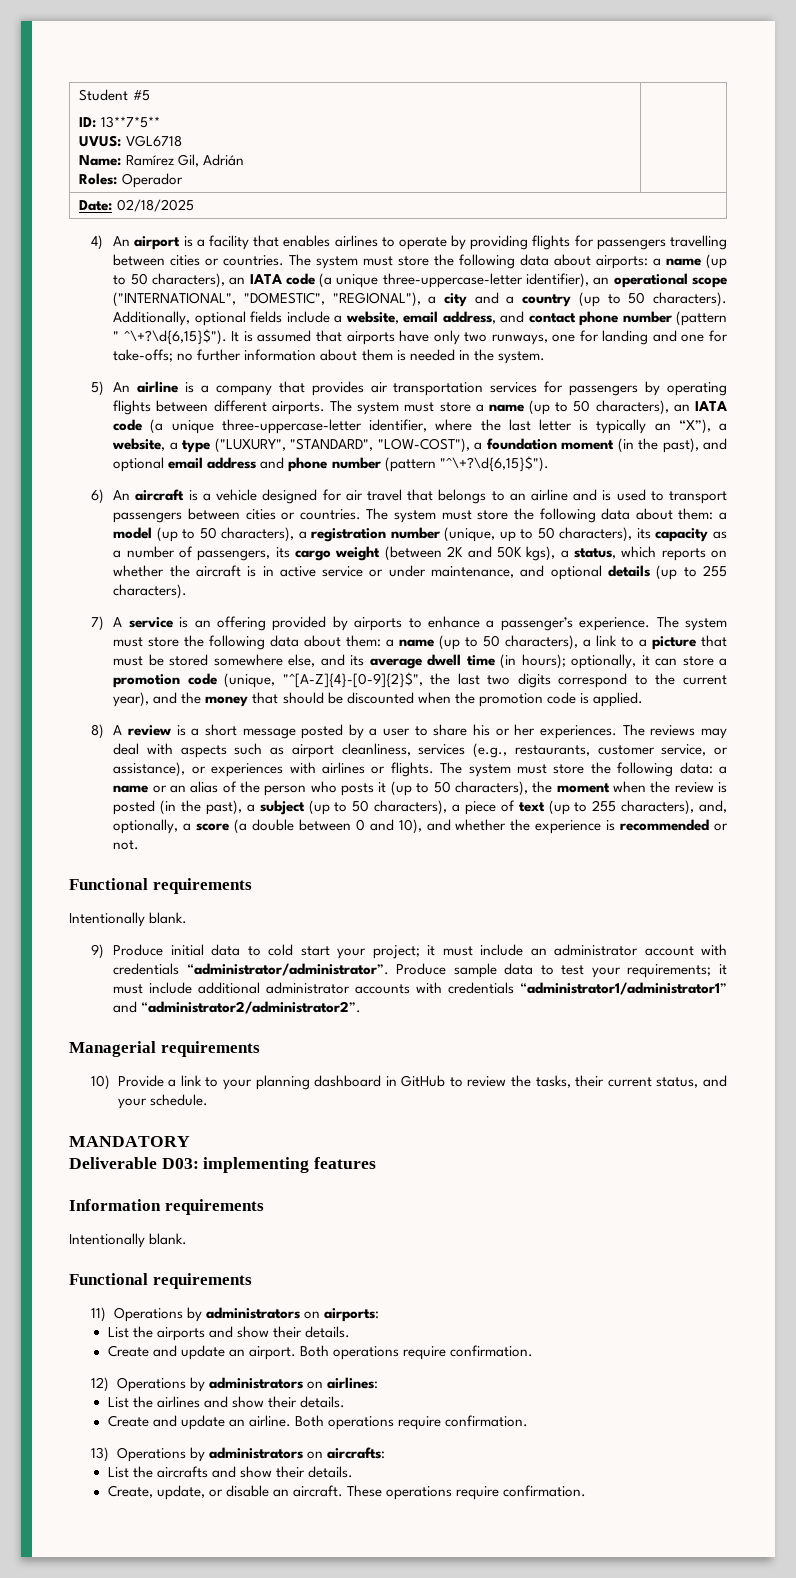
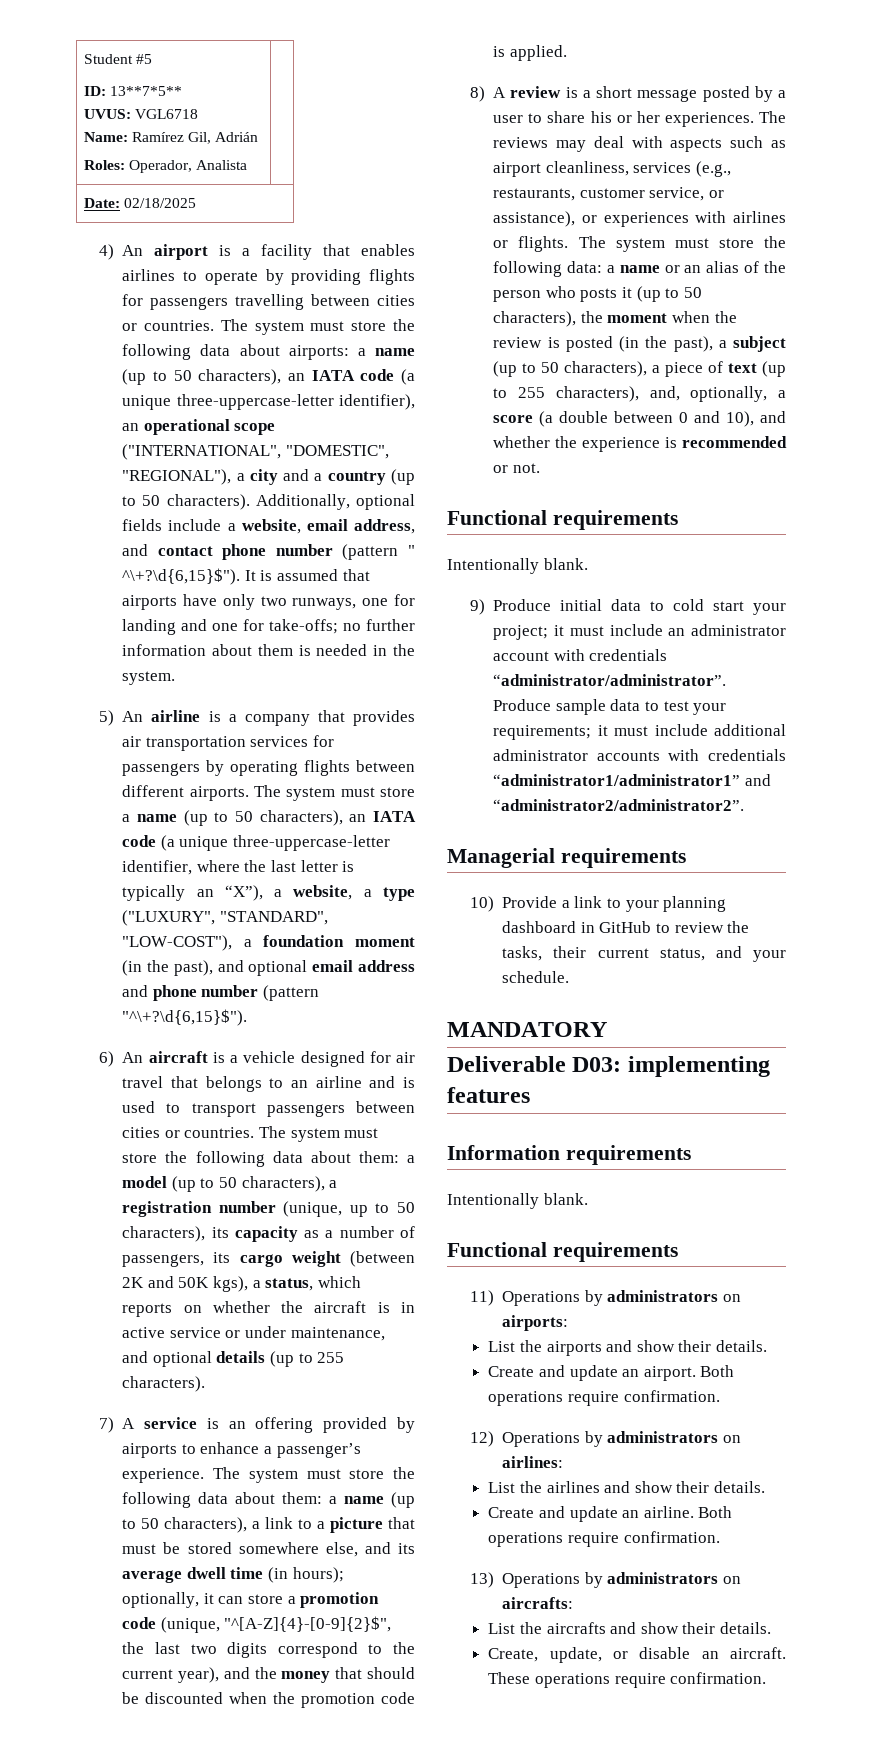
  Student #5
  ID: 13**7*5**
  UVUS: VGL6718
  Name: Ramírez Gil, Adrián
- Roles: Operador |
+ Roles: Operador, Analista |

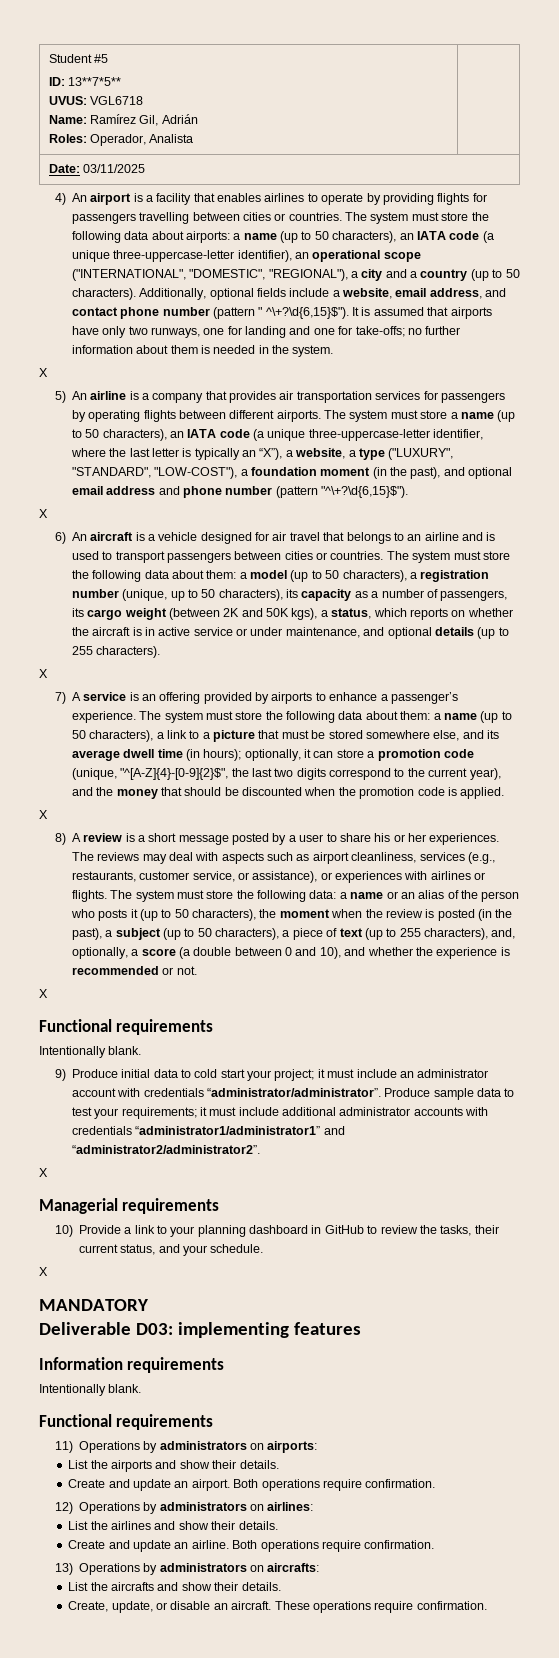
- Date: 02/18/2025
+ Date: 03/11/2025
  It is assumed that airports have only two runways, one for landing and one for take-offs; no further information about them is needed in the system.
+ X
  The system must store a name (up to 50 characters), an IATA code (a unique three-uppercase-letter identifier, where the last letter is typically an “X”), a website, a type ("LUXURY", "STANDARD", "LOW-COST"), a foundation moment (in the past), and optional email address and phone number (pattern "^\+?\d{6,15}$").
+ X
  The system must store the following data about them: a model (up to 50 characters), a registration number (unique, up to 50 characters), its capacity as a number of passengers, its cargo weight (between 2K and 50K kgs), a status, which reports on whether the aircraft is in active service or under maintenance, and optional details (up to 255 characters).
+ X
  optionally, it can store a promotion code (unique, "^[A-Z]{4}-[0-9]{2}$", the last two digits correspond to the current year), and the money that should be discounted when the promotion code is applied.
+ X
  a name or an alias of the person who posts it (up to 50 characters), the moment when the review is posted (in the past), a subject (up to 50 characters), a piece of text (up to 255 characters), and, optionally, a score (a double between 0 and 10), and whether the experience is recommended or not.
+ X
  Produce sample data to test your requirements; it must include additional administrator accounts with credentials “administrator1/administrator1” and “administrator2/administrator2”.
+ X
  10) Provide a link to your planning dashboard in GitHub to review the tasks, their current status, and your schedule.
+ X

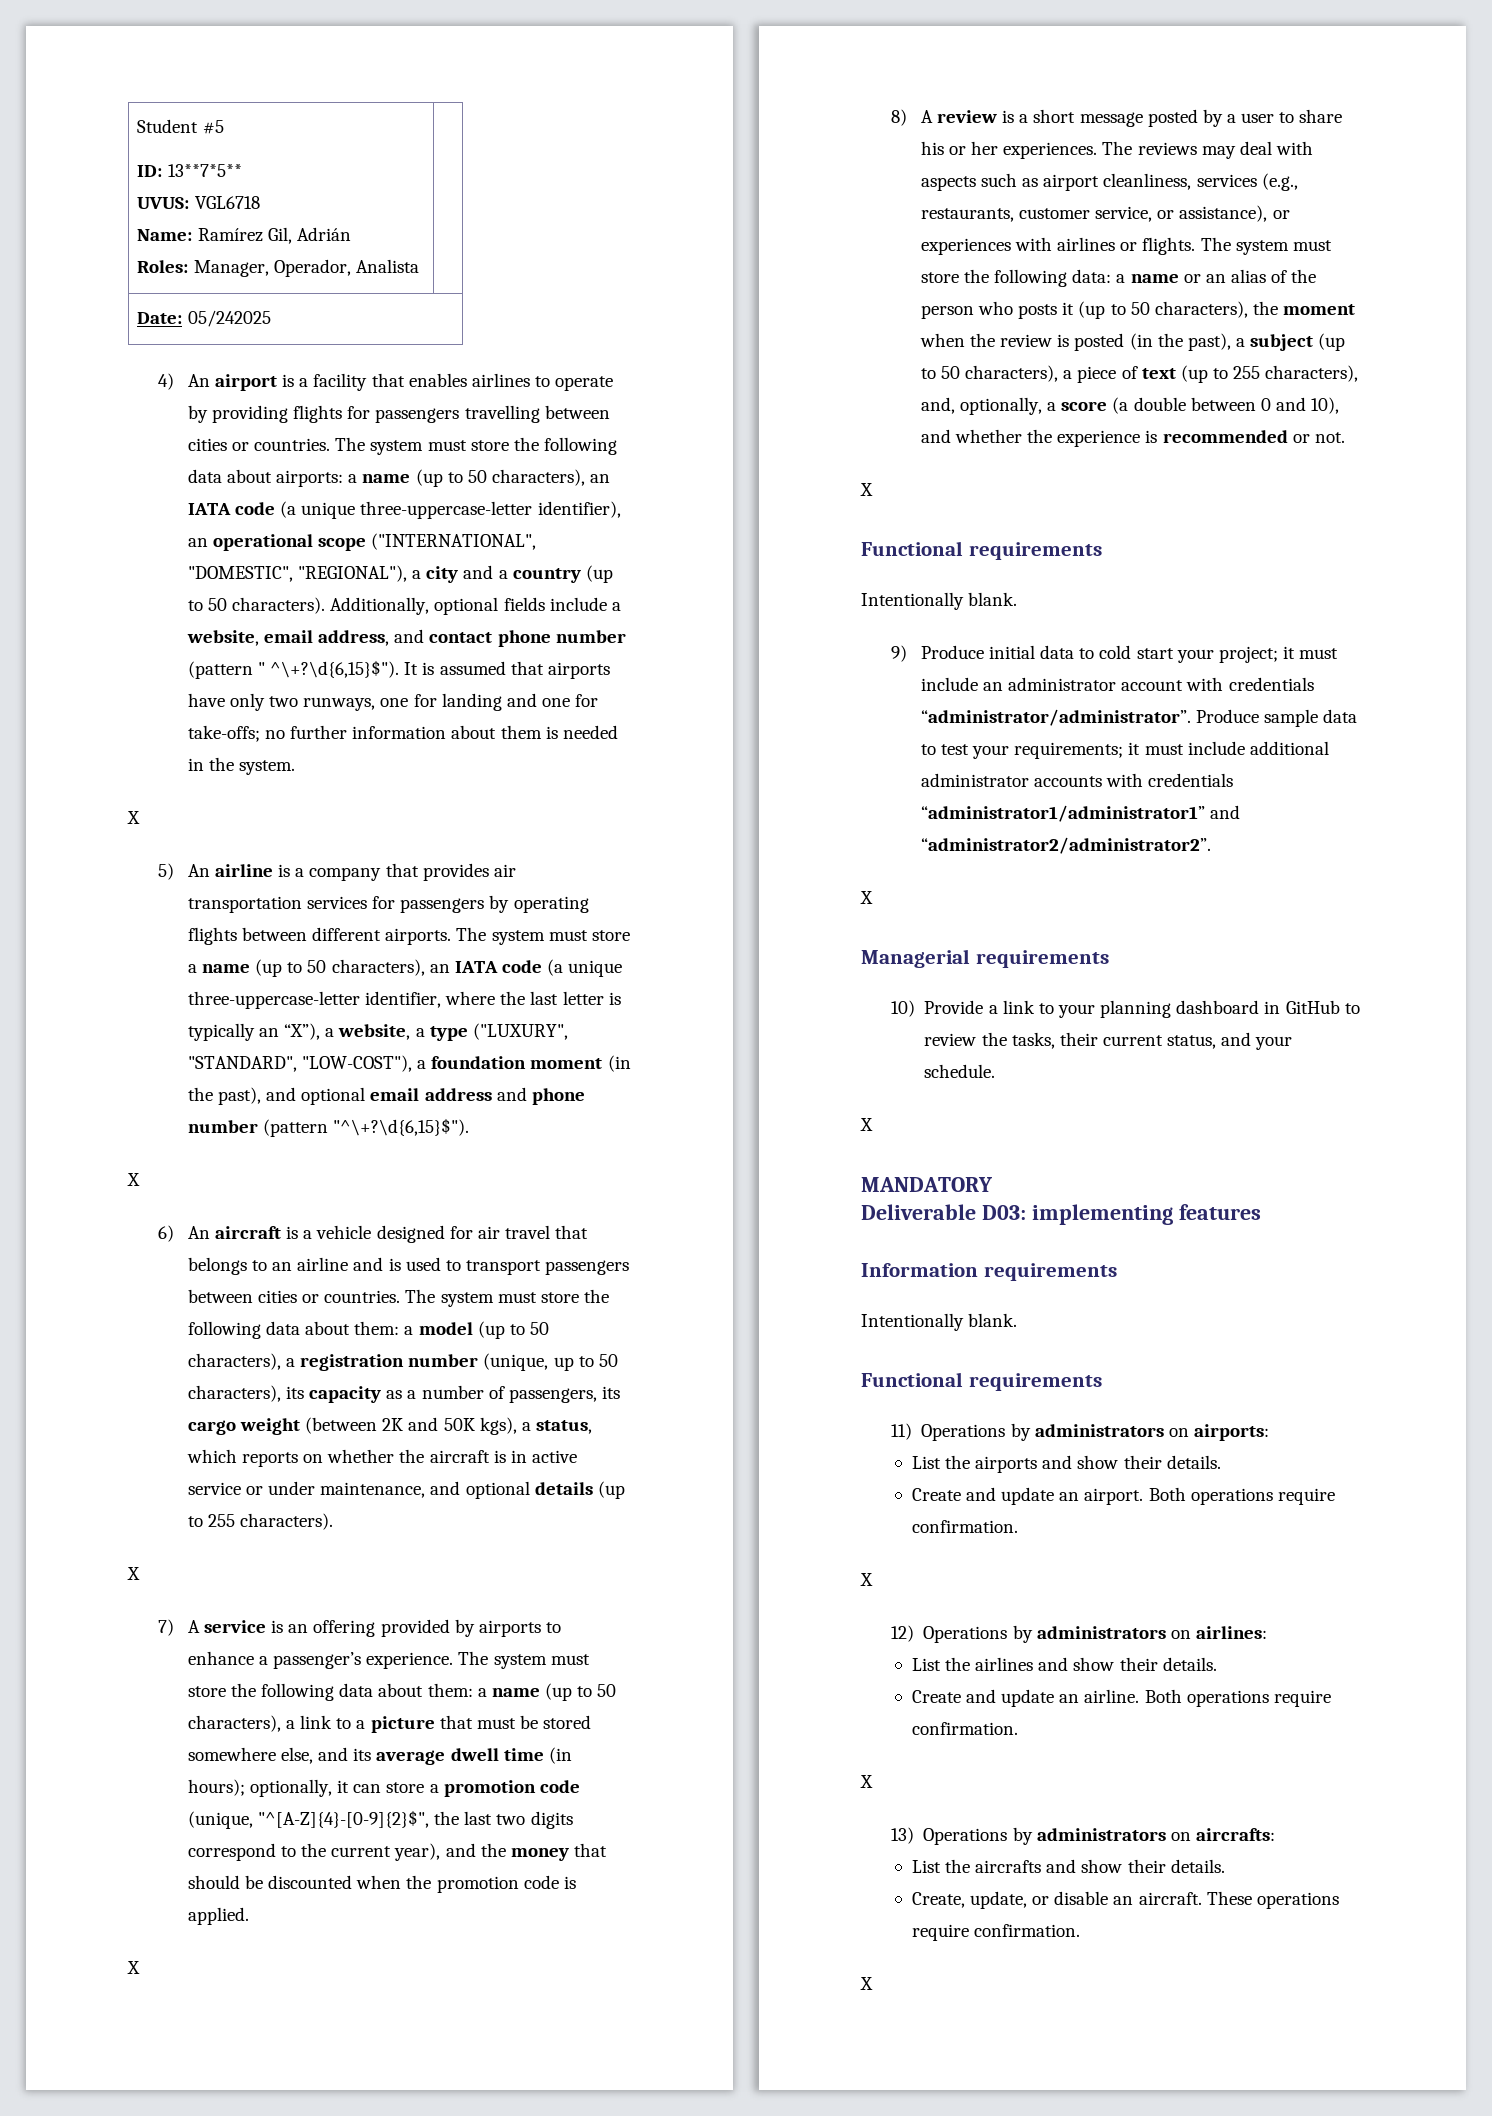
  Student #5
  ID: 13**7*5**
  UVUS: VGL6718
  Name: Ramírez Gil, Adrián
- Roles: Operador, Analista |
+ Roles: Manager, Operador, Analista |
- Date: 03/11/2025
+ Date: 05/242025
  Create and update an airport. Both operations require confirmation.
+ X
  Create and update an airline. Both operations require confirmation.
+ X
  These operations require confirmation.
+ X

